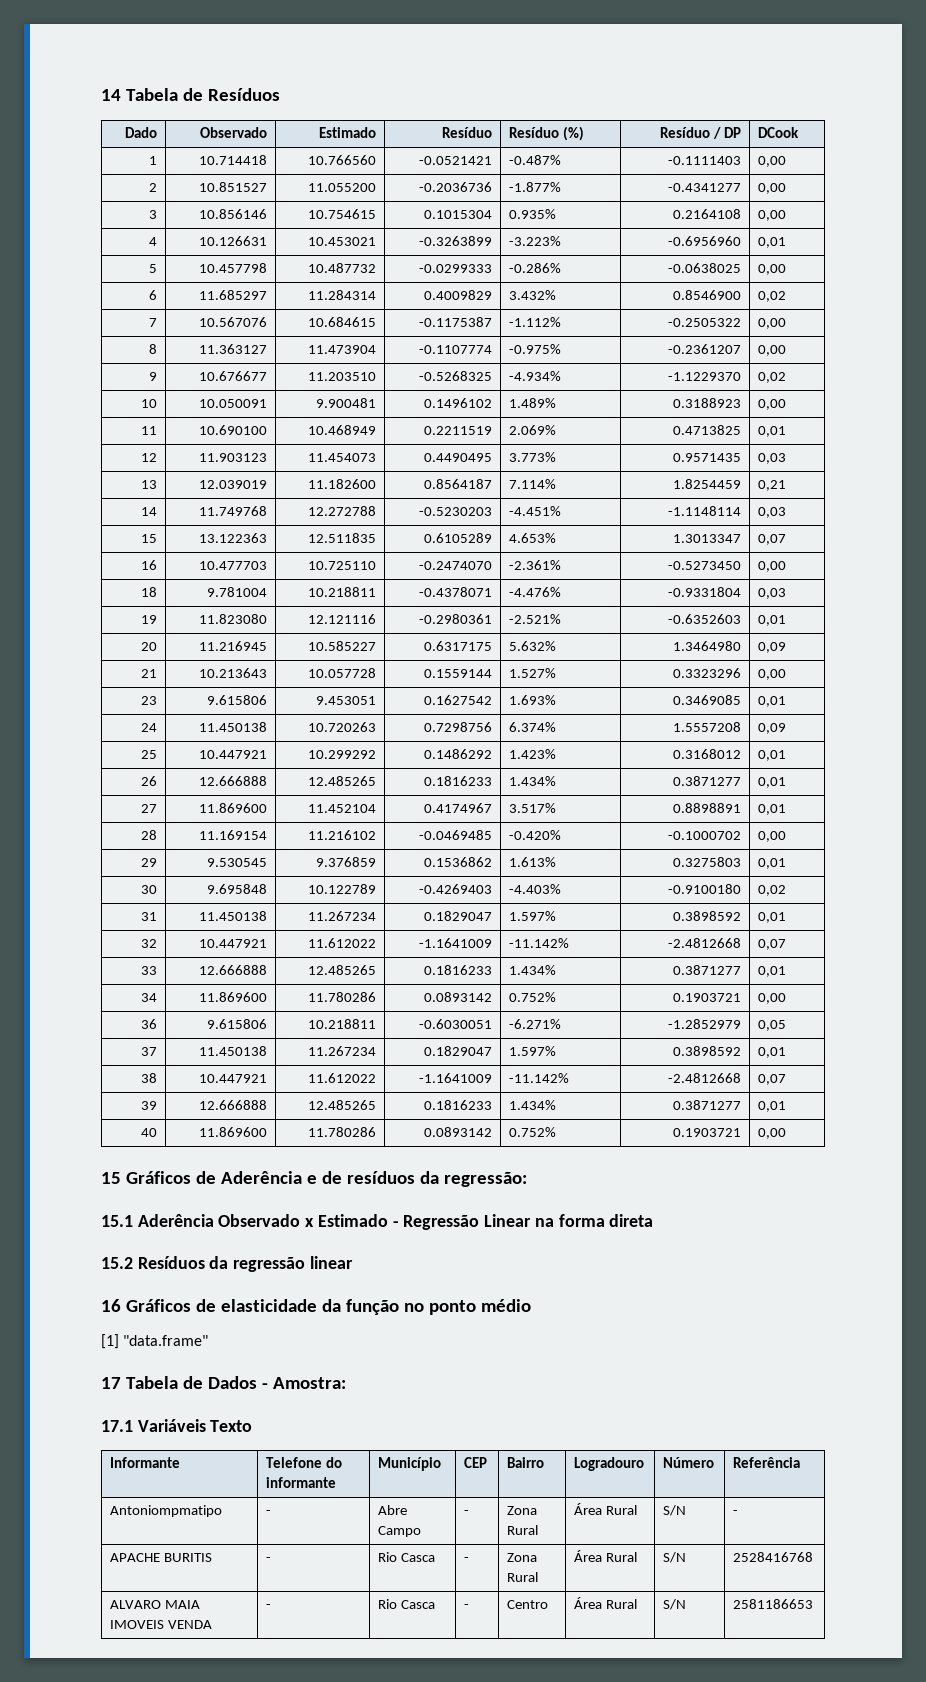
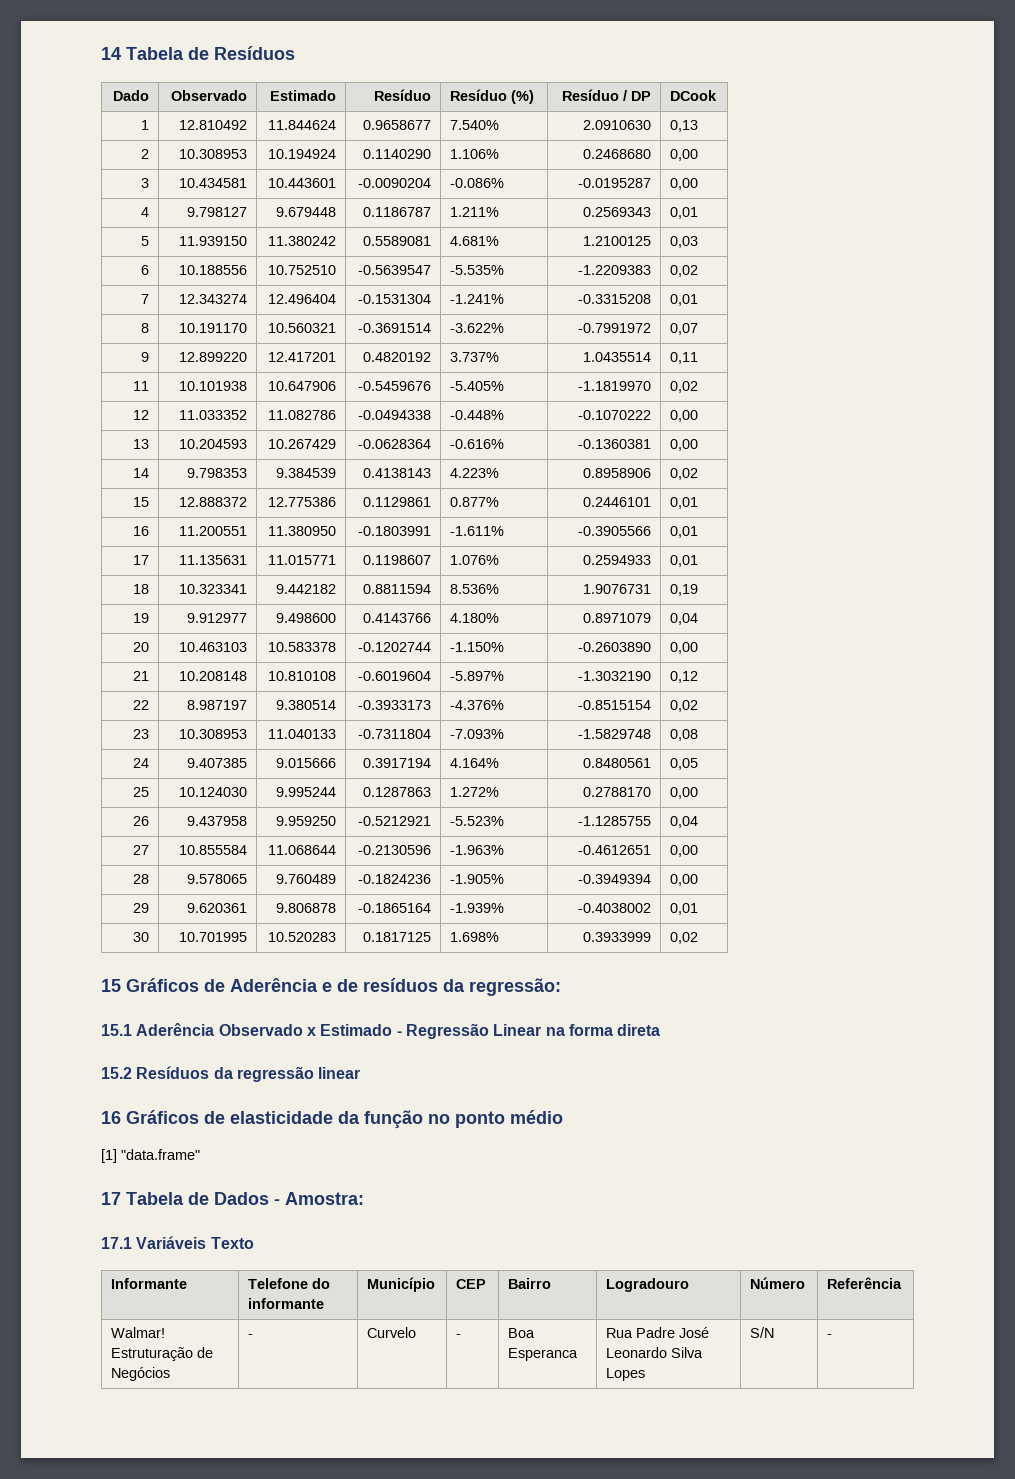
- 1 | 10.714418 | 10.766560 | -0.0521421 | -0.487% | -0.1111403 | 0,00
- 2 | 10.851527 | 11.055200 | -0.2036736 | -1.877% | -0.4341277 | 0,00
- 3 | 10.856146 | 10.754615 | 0.1015304 | 0.935% | 0.2164108 | 0,00
- 4 | 10.126631 | 10.453021 | -0.3263899 | -3.223% | -0.6956960 | 0,01
- 5 | 10.457798 | 10.487732 | -0.0299333 | -0.286% | -0.0638025 | 0,00
- 6 | 11.685297 | 11.284314 | 0.4009829 | 3.432% | 0.8546900 | 0,02
- 7 | 10.567076 | 10.684615 | -0.1175387 | -1.112% | -0.2505322 | 0,00
- 8 | 11.363127 | 11.473904 | -0.1107774 | -0.975% | -0.2361207 | 0,00
- 9 | 10.676677 | 11.203510 | -0.5268325 | -4.934% | -1.1229370 | 0,02
- 10 | 10.050091 | 9.900481 | 0.1496102 | 1.489% | 0.3188923 | 0,00
- 11 | 10.690100 | 10.468949 | 0.2211519 | 2.069% | 0.4713825 | 0,01
- 12 | 11.903123 | 11.454073 | 0.4490495 | 3.773% | 0.9571435 | 0,03
- 13 | 12.039019 | 11.182600 | 0.8564187 | 7.114% | 1.8254459 | 0,21
- 14 | 11.749768 | 12.272788 | -0.5230203 | -4.451% | -1.1148114 | 0,03
- 15 | 13.122363 | 12.511835 | 0.6105289 | 4.653% | 1.3013347 | 0,07
- 16 | 10.477703 | 10.725110 | -0.2474070 | -2.361% | -0.5273450 | 0,00
- 18 | 9.781004 | 10.218811 | -0.4378071 | -4.476% | -0.9331804 | 0,03
- 19 | 11.823080 | 12.121116 | -0.2980361 | -2.521% | -0.6352603 | 0,01
- 20 | 11.216945 | 10.585227 | 0.6317175 | 5.632% | 1.3464980 | 0,09
- 21 | 10.213643 | 10.057728 | 0.1559144 | 1.527% | 0.3323296 | 0,00
- 23 | 9.615806 | 9.453051 | 0.1627542 | 1.693% | 0.3469085 | 0,01
- 24 | 11.450138 | 10.720263 | 0.7298756 | 6.374% | 1.5557208 | 0,09
- 25 | 10.447921 | 10.299292 | 0.1486292 | 1.423% | 0.3168012 | 0,01
- 26 | 12.666888 | 12.485265 | 0.1816233 | 1.434% | 0.3871277 | 0,01
- 27 | 11.869600 | 11.452104 | 0.4174967 | 3.517% | 0.8898891 | 0,01
- 28 | 11.169154 | 11.216102 | -0.0469485 | -0.420% | -0.1000702 | 0,00
- 29 | 9.530545 | 9.376859 | 0.1536862 | 1.613% | 0.3275803 | 0,01
- 30 | 9.695848 | 10.122789 | -0.4269403 | -4.403% | -0.9100180 | 0,02
- 31 | 11.450138 | 11.267234 | 0.1829047 | 1.597% | 0.3898592 | 0,01
- 32 | 10.447921 | 11.612022 | -1.1641009 | -11.142% | -2.4812668 | 0,07
- 33 | 12.666888 | 12.485265 | 0.1816233 | 1.434% | 0.3871277 | 0,01
- 34 | 11.869600 | 11.780286 | 0.0893142 | 0.752% | 0.1903721 | 0,00
- 36 | 9.615806 | 10.218811 | -0.6030051 | -6.271% | -1.2852979 | 0,05
- 37 | 11.450138 | 11.267234 | 0.1829047 | 1.597% | 0.3898592 | 0,01
- 38 | 10.447921 | 11.612022 | -1.1641009 | -11.142% | -2.4812668 | 0,07
- 39 | 12.666888 | 12.485265 | 0.1816233 | 1.434% | 0.3871277 | 0,01
- 40 | 11.869600 | 11.780286 | 0.0893142 | 0.752% | 0.1903721 | 0,00
+ 1 | 12.810492 | 11.844624 | 0.9658677 | 7.540% | 2.0910630 | 0,13
+ 2 | 10.308953 | 10.194924 | 0.1140290 | 1.106% | 0.2468680 | 0,00
+ 3 | 10.434581 | 10.443601 | -0.0090204 | -0.086% | -0.0195287 | 0,00
+ 4 | 9.798127 | 9.679448 | 0.1186787 | 1.211% | 0.2569343 | 0,01
+ 5 | 11.939150 | 11.380242 | 0.5589081 | 4.681% | 1.2100125 | 0,03
+ 6 | 10.188556 | 10.752510 | -0.5639547 | -5.535% | -1.2209383 | 0,02
+ 7 | 12.343274 | 12.496404 | -0.1531304 | -1.241% | -0.3315208 | 0,01
+ 8 | 10.191170 | 10.560321 | -0.3691514 | -3.622% | -0.7991972 | 0,07
+ 9 | 12.899220 | 12.417201 | 0.4820192 | 3.737% | 1.0435514 | 0,11
+ 11 | 10.101938 | 10.647906 | -0.5459676 | -5.405% | -1.1819970 | 0,02
+ 12 | 11.033352 | 11.082786 | -0.0494338 | -0.448% | -0.1070222 | 0,00
+ 13 | 10.204593 | 10.267429 | -0.0628364 | -0.616% | -0.1360381 | 0,00
+ 14 | 9.798353 | 9.384539 | 0.4138143 | 4.223% | 0.8958906 | 0,02
+ 15 | 12.888372 | 12.775386 | 0.1129861 | 0.877% | 0.2446101 | 0,01
+ 16 | 11.200551 | 11.380950 | -0.1803991 | -1.611% | -0.3905566 | 0,01
+ 17 | 11.135631 | 11.015771 | 0.1198607 | 1.076% | 0.2594933 | 0,01
+ 18 | 10.323341 | 9.442182 | 0.8811594 | 8.536% | 1.9076731 | 0,19
+ 19 | 9.912977 | 9.498600 | 0.4143766 | 4.180% | 0.8971079 | 0,04
+ 20 | 10.463103 | 10.583378 | -0.1202744 | -1.150% | -0.2603890 | 0,00
+ 21 | 10.208148 | 10.810108 | -0.6019604 | -5.897% | -1.3032190 | 0,12
+ 22 | 8.987197 | 9.380514 | -0.3933173 | -4.376% | -0.8515154 | 0,02
+ 23 | 10.308953 | 11.040133 | -0.7311804 | -7.093% | -1.5829748 | 0,08
+ 24 | 9.407385 | 9.015666 | 0.3917194 | 4.164% | 0.8480561 | 0,05
+ 25 | 10.124030 | 9.995244 | 0.1287863 | 1.272% | 0.2788170 | 0,00
+ 26 | 9.437958 | 9.959250 | -0.5212921 | -5.523% | -1.1285755 | 0,04
+ 27 | 10.855584 | 11.068644 | -0.2130596 | -1.963% | -0.4612651 | 0,00
+ 28 | 9.578065 | 9.760489 | -0.1824236 | -1.905% | -0.3949394 | 0,00
+ 29 | 9.620361 | 9.806878 | -0.1865164 | -1.939% | -0.4038002 | 0,01
+ 30 | 10.701995 | 10.520283 | 0.1817125 | 1.698% | 0.3933999 | 0,02
- Antoniompmatipo | - | Abre Campo | - | Zona Rural | Área Rural | S/N | -
- APACHE BURITIS | - | Rio Casca | - | Zona Rural | Área Rural | S/N | 2528416768
- ALVARO MAIA IMOVEIS VENDA | - | Rio Casca | - | Centro | Área Rural | S/N | 2581186653
+ Walmar! Estruturação de Negócios | - | Curvelo | - | Boa Esperanca | Rua Padre José Leonardo Silva Lopes | S/N | -

